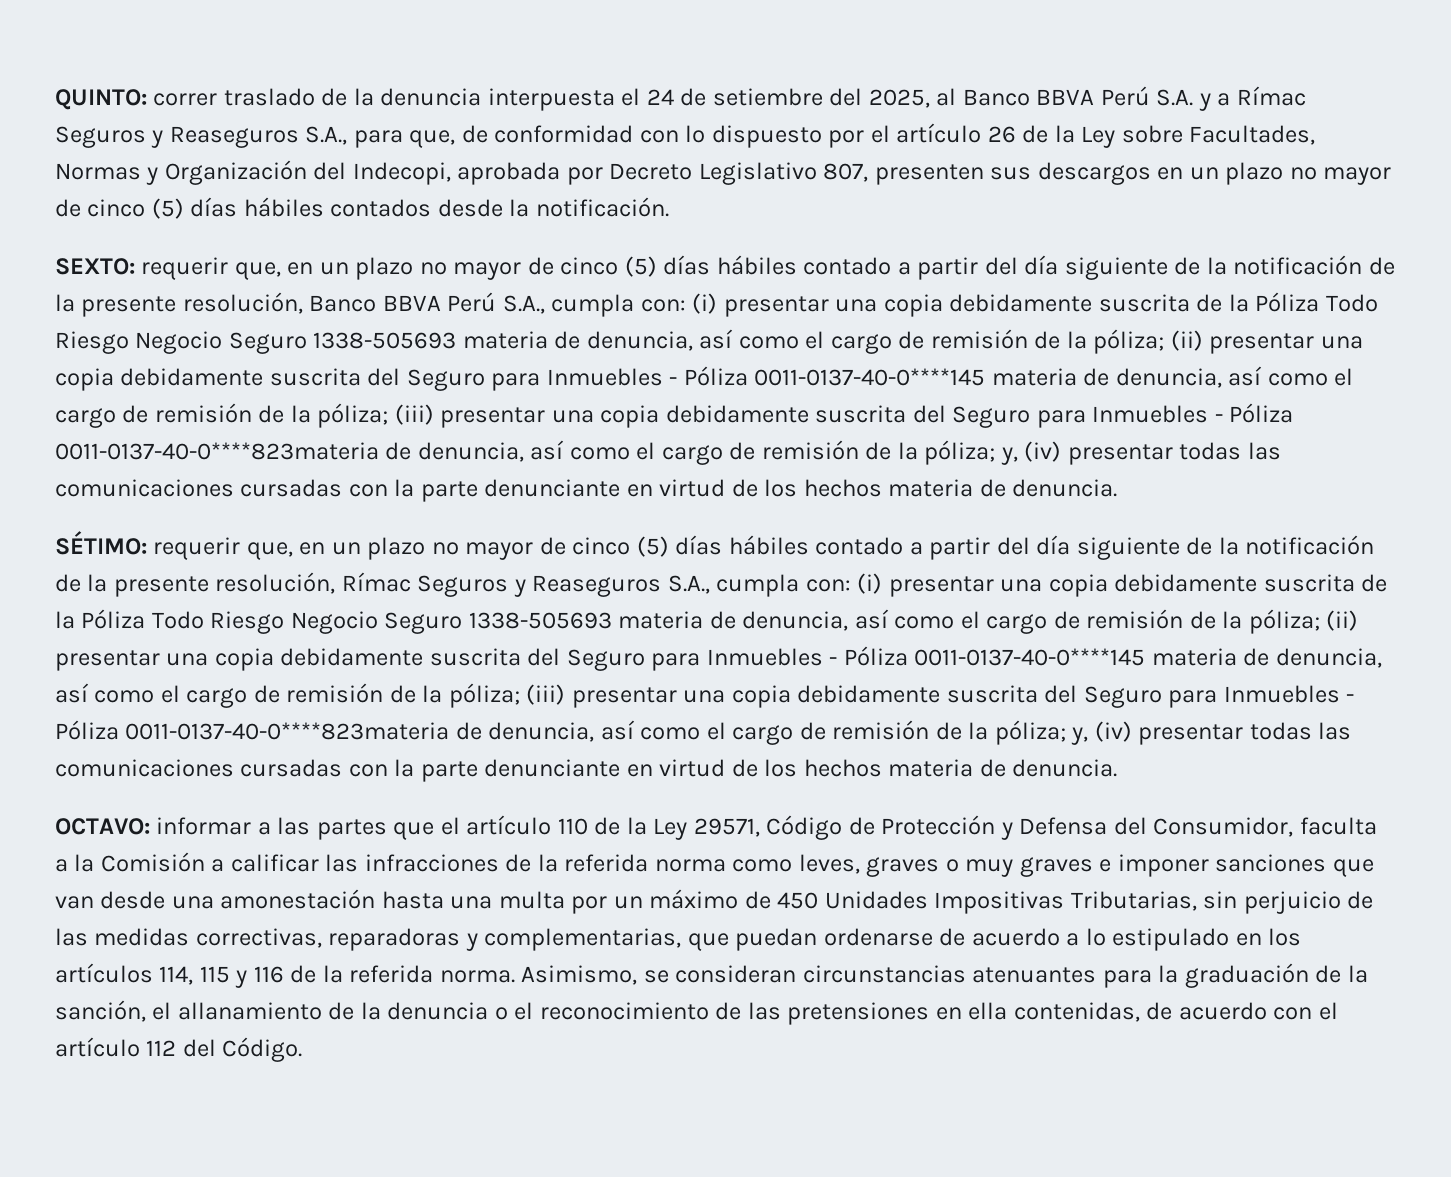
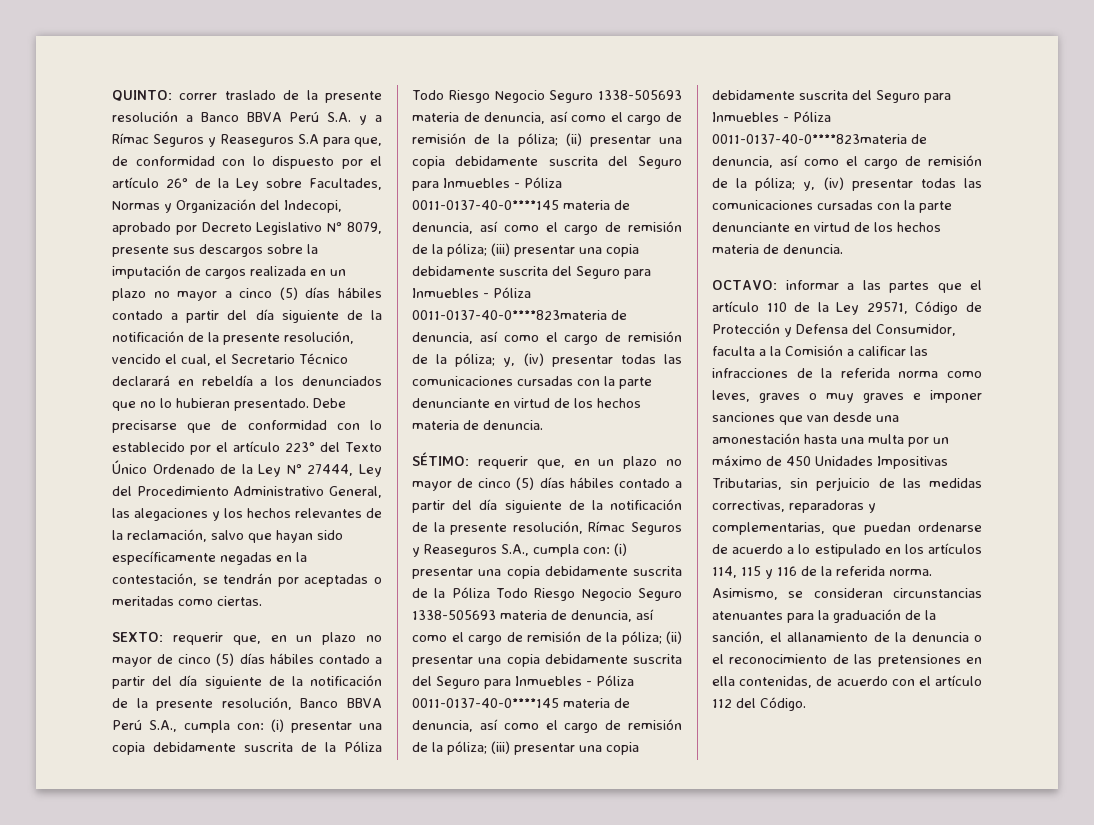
- QUINTO: correr traslado de la denuncia interpuesta el 24 de setiembre del 2025, al Banco BBVA Perú S.A. y a Rímac Seguros y Reaseguros S.A., para que, de conformidad con lo dispuesto por el artículo 26 de la Ley sobre Facultades, Normas y Organización del Indecopi, aprobada por Decreto Legislativo 807, presenten sus descargos en un plazo no mayor de cinco (5) días hábiles contados desde la notificación.
+ QUINTO: correr traslado de la presente resolución a Banco BBVA Perú S.A. y a Rímac Seguros y Reaseguros S.A para que, de conformidad con lo dispuesto por el artículo 26° de la Ley sobre Facultades, Normas y Organización del Indecopi, aprobado por Decreto Legislativo N° 8079, presente sus descargos sobre la imputación de cargos realizada en un plazo no mayor a cinco (5) días hábiles contado a partir del día siguiente de la notificación de la presente resolución, vencido el cual, el Secretario Técnico declarará en rebeldía a los denunciados que no lo hubieran presentado. Debe precisarse que de conformidad con lo establecido por el artículo 223° del Texto Único Ordenado de la Ley N° 27444, Ley del Procedimiento Administrativo General, las alegaciones y los hechos relevantes de la reclamación, salvo que hayan sido específicamente negadas en la contestación, se tendrán por aceptadas o meritadas como ciertas.

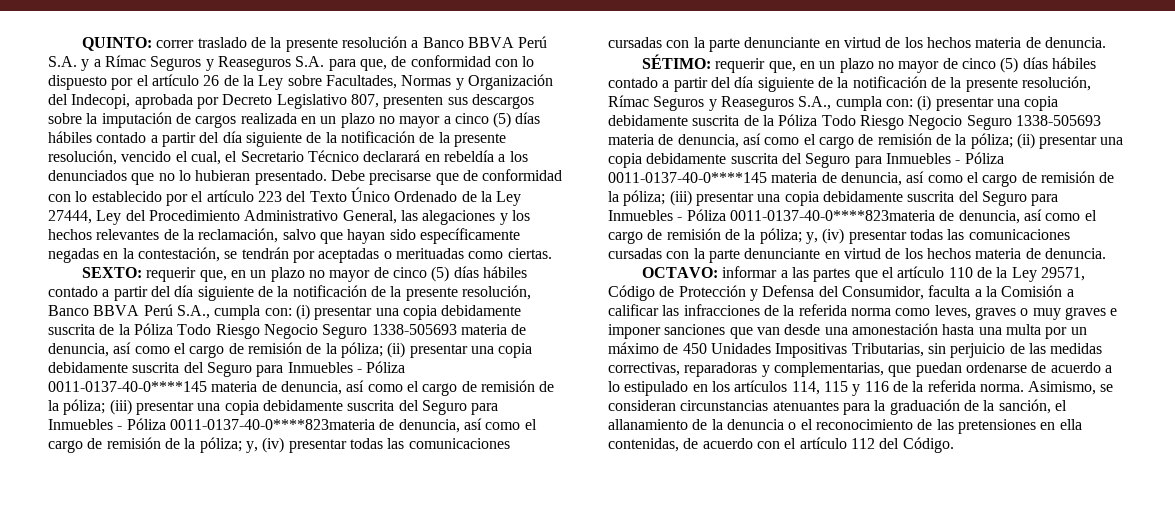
- correr traslado de la presente resolución a Banco BBVA Perú S.A. y a Rímac Seguros y Reaseguros S.A para que, de conformidad con lo dispuesto por el artículo 26° de la Ley sobre Facultades, Normas y Organización del Indecopi, aprobado por Decreto Legislativo N° 8079, presente sus descargos sobre la imputación de cargos realizada en un plazo no mayor a cinco (5) días hábiles contado a partir del día siguiente de la notificación de la presente resolución, vencido el cual, el Secretario Técnico declarará en rebeldía a los denunciados que no lo hubieran presentado.
+ correr traslado de la presente resolución a Banco BBVA Perú S.A. y a Rímac Seguros y Reaseguros S.A. para que, de conformidad con lo dispuesto por el artículo 26 de la Ley sobre Facultades, Normas y Organización del Indecopi, aprobada por Decreto Legislativo 807, presenten sus descargos sobre la imputación de cargos realizada en un plazo no mayor a cinco (5) días hábiles contado a partir del día siguiente de la notificación de la presente resolución, vencido el cual, el Secretario Técnico declarará en rebeldía a los denunciados que no lo hubieran presentado.
- Debe precisarse que de conformidad con lo establecido por el artículo 223° del Texto Único Ordenado de la Ley N° 27444, Ley del Procedimiento Administrativo General, las alegaciones y los hechos relevantes de la reclamación, salvo que hayan sido específicamente negadas en la contestación, se tendrán por aceptadas o meritadas como ciertas.
+ Debe precisarse que de conformidad con lo establecido por el artículo 223 del Texto Único Ordenado de la Ley 27444, Ley del Procedimiento Administrativo General, las alegaciones y los hechos relevantes de la reclamación, salvo que hayan sido específicamente negadas en la contestación, se tendrán por aceptadas o merituadas como ciertas.

